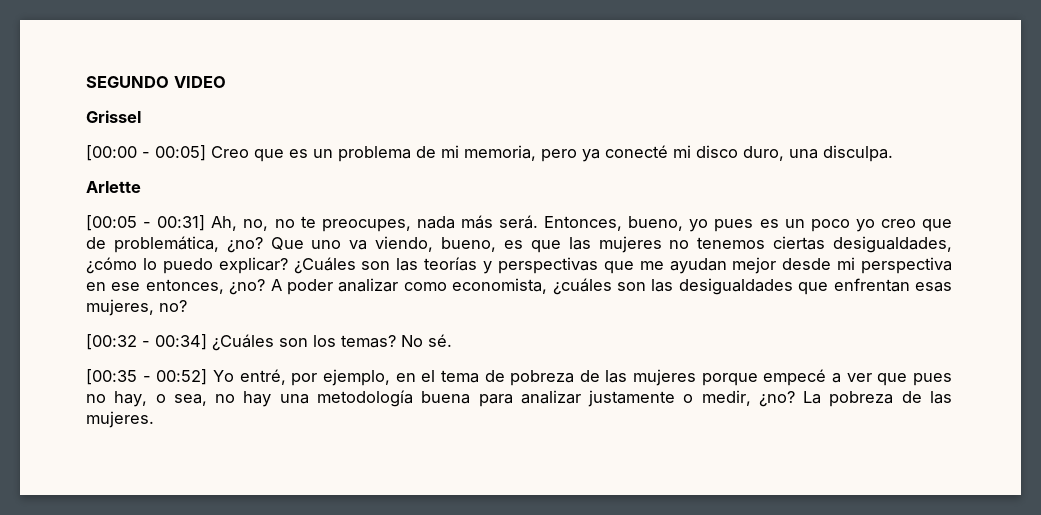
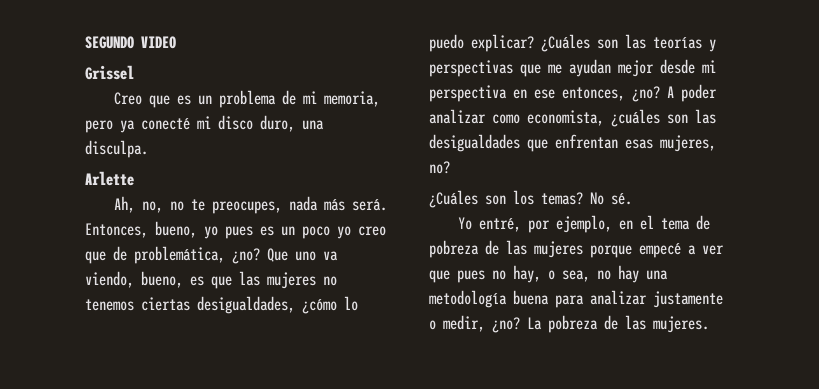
- [00:00 - 00:05] Creo que es un problema de mi memoria, pero ya conecté mi disco duro, una disculpa.
+ Creo que es un problema de mi memoria, pero ya conecté mi disco duro, una disculpa.
- [00:05 - 00:31] Ah, no, no te preocupes, nada más será.
+ Ah, no, no te preocupes, nada más será.
- [00:32 - 00:34] ¿Cuáles son los temas?
+ ¿Cuáles son los temas?
- [00:35 - 00:52] Yo entré, por ejemplo, en el tema de pobreza de las mujeres porque empecé a ver que pues no hay, o sea, no hay una metodología buena para analizar justamente o medir, ¿no?
+ Yo entré, por ejemplo, en el tema de pobreza de las mujeres porque empecé a ver que pues no hay, o sea, no hay una metodología buena para analizar justamente o medir, ¿no?

